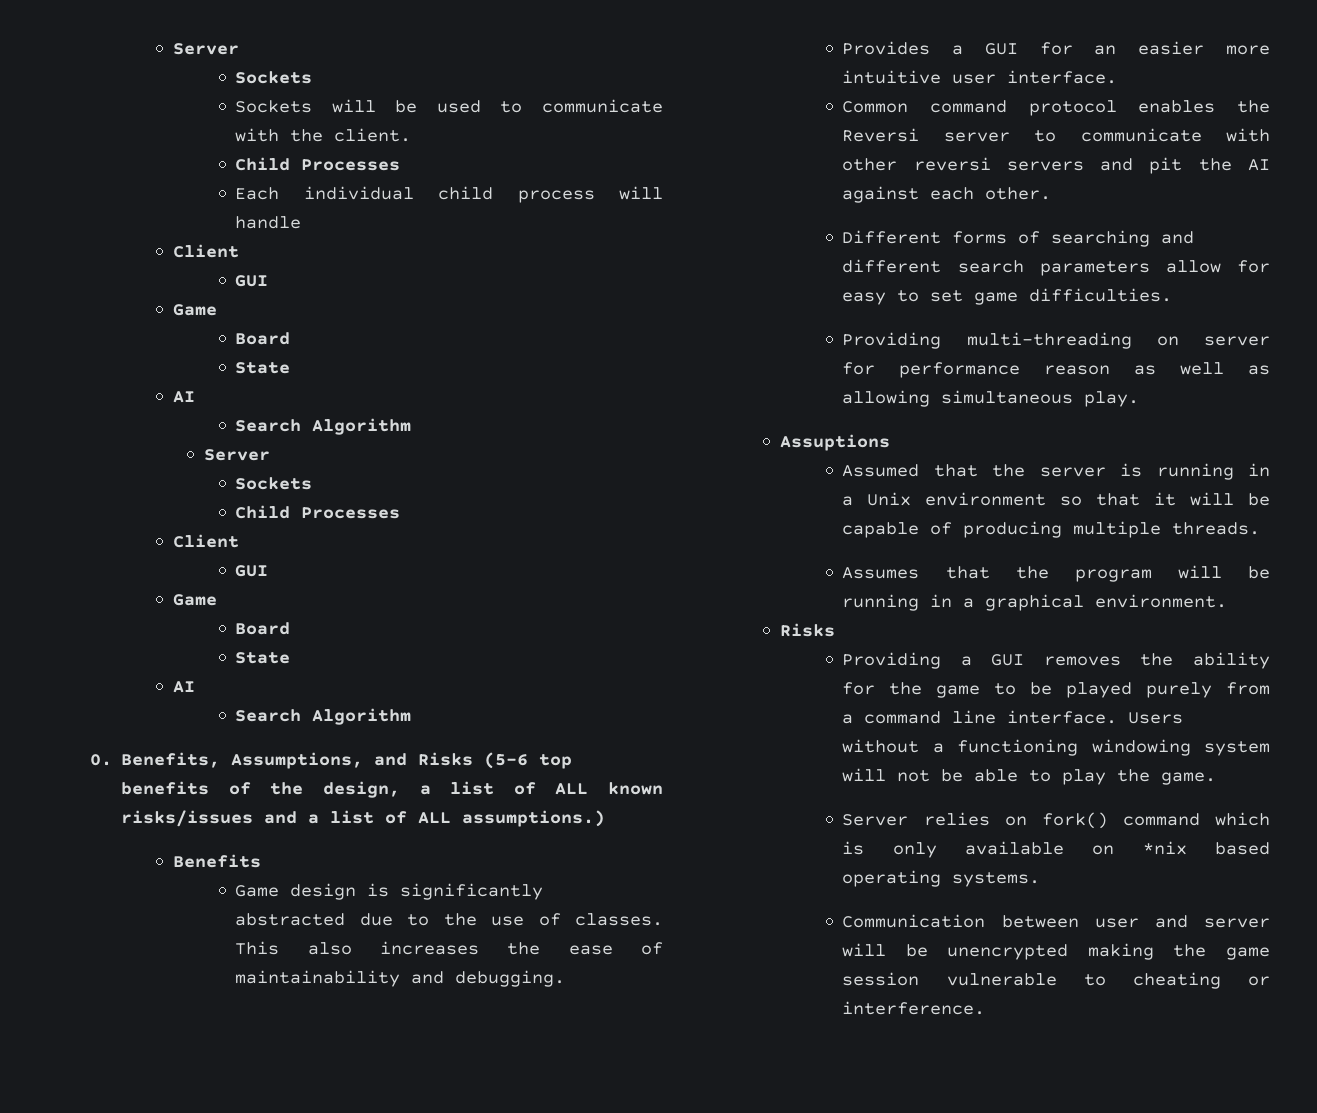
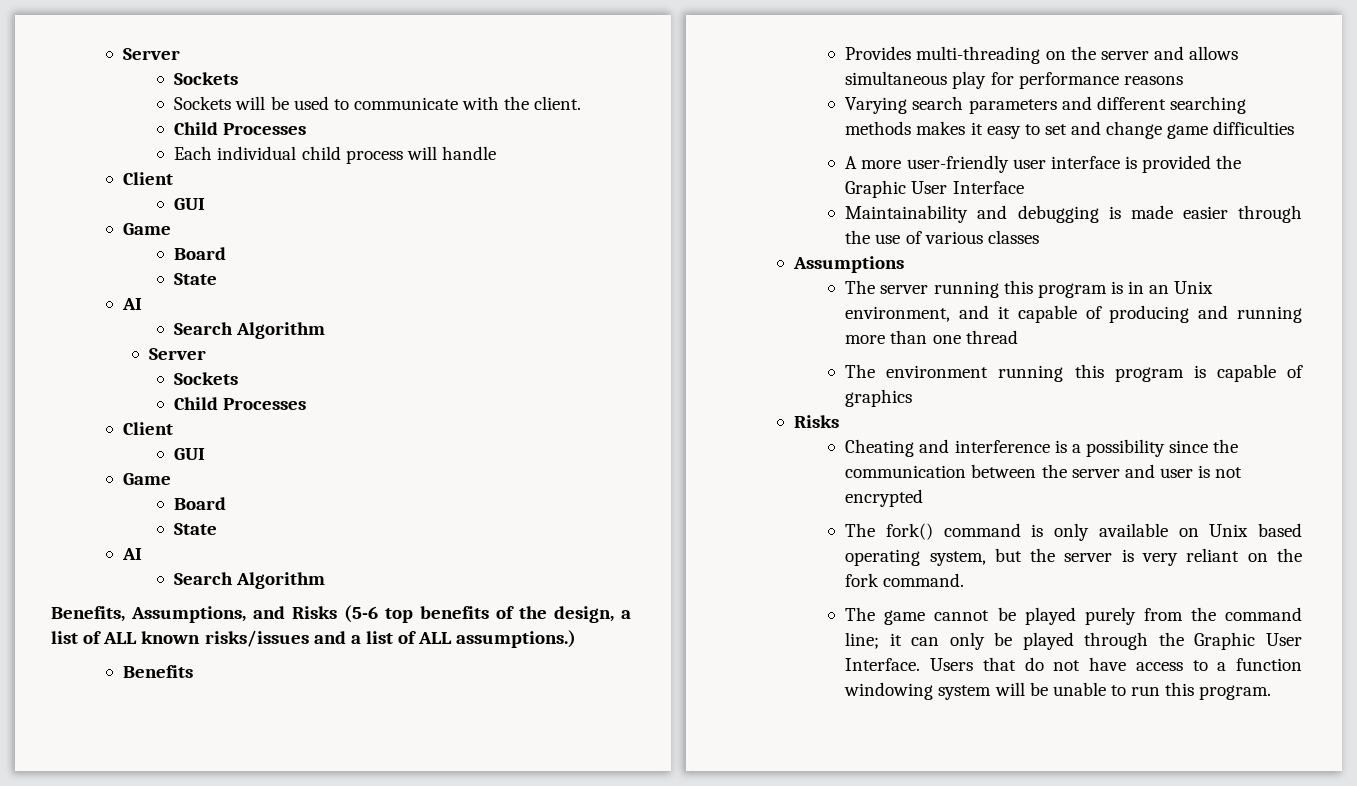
- 0. Benefits, Assumptions, and Risks (5-6 top benefits of the design, a list of ALL known risks/issues and a list of ALL assumptions.)
+ Benefits, Assumptions, and Risks (5-6 top benefits of the design, a list of ALL known risks/issues and a list of ALL assumptions.)
- Game design is significantly abstracted due to the use of classes. This also increases the ease of maintainability and debugging.
- Provides a GUI for an easier more intuitive user interface.
- Common command protocol enables the Reversi server to communicate with other reversi servers and pit the AI against each other.
- Different forms of searching and different search parameters allow for easy to set game difficulties.
- Providing multi-threading on server for performance reason as well as allowing simultaneous play.
- Assuptions
- Assumed that the server is running in a Unix environment so that it will be capable of producing multiple threads.
- Assumes that the program will be running in a graphical environment.
+ Provides multi-threading on the server and allows simultaneous play for performance reasons
+ Varying search parameters and different searching methods makes it easy to set and change game difficulties
+ A more user-friendly user interface is provided the Graphic User Interface
+ Maintainability and debugging is made easier through the use of various classes
+ Assumptions
+ The server running this program is in an Unix environment, and it capable of producing and running more than one thread
+ The environment running this program is capable of graphics
  Risks
- Providing a GUI removes the ability for the game to be played purely from a command line interface. Users without a functioning windowing system will not be able to play the game.
- Server relies on fork() command which is only available on *nix based operating systems.
- Communication between user and server will be unencrypted making the game session vulnerable to cheating or interference.
+ Cheating and interference is a possibility since the communication between the server and user is not encrypted
+ The fork() command is only available on Unix based operating system, but the server is very reliant on the fork command.
+ The game cannot be played purely from the command line; it can only be played through the Graphic User Interface. Users that do not have access to a function windowing system will be unable to run this program.

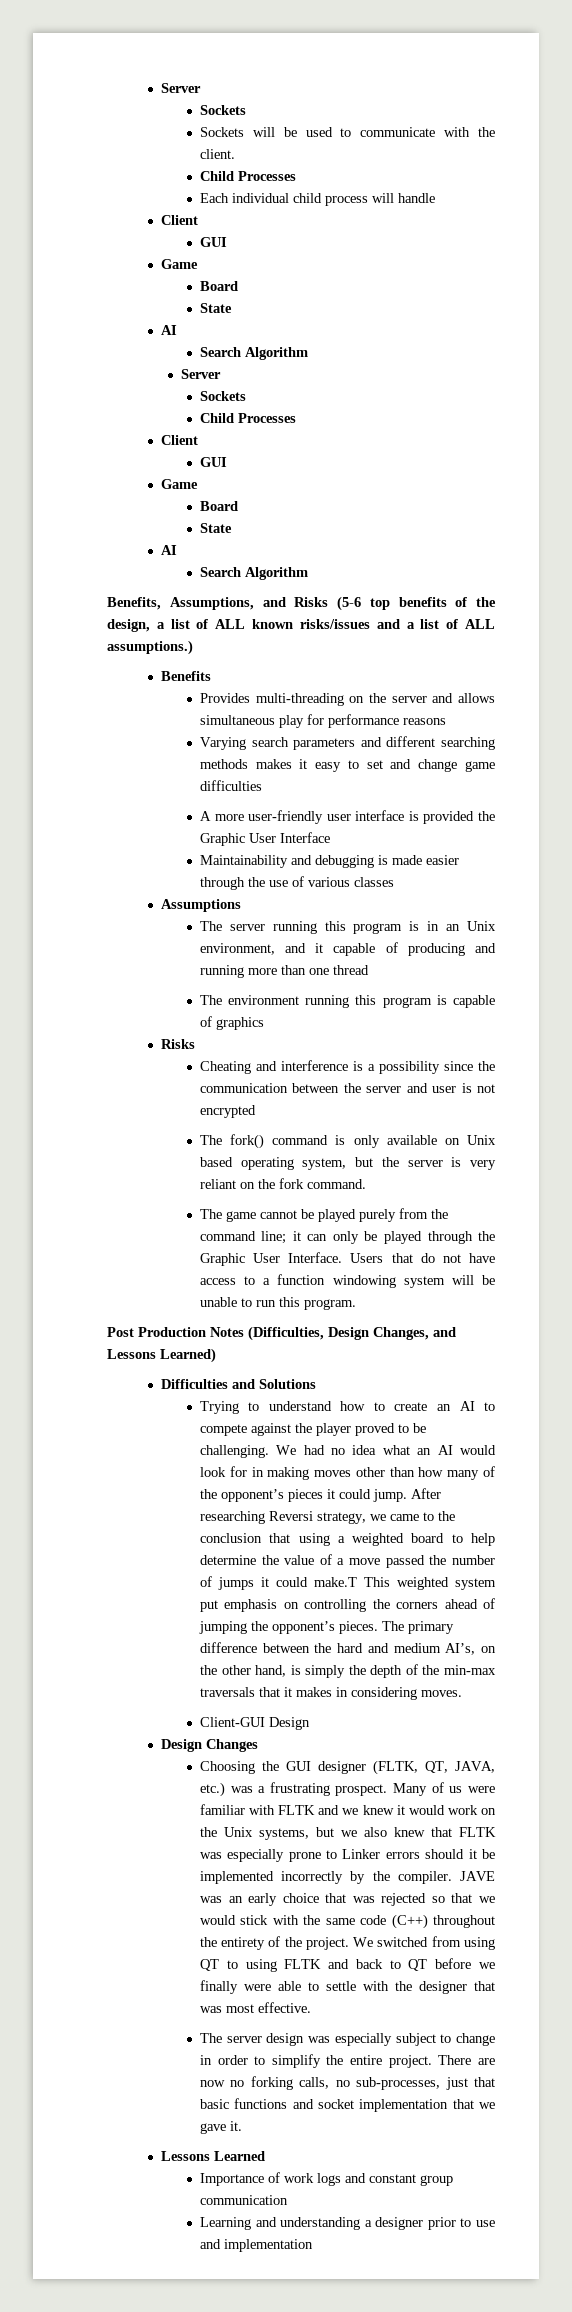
+ Post Production Notes (Difficulties, Design Changes, and Lessons Learned)
+ Difficulties and Solutions
+ Trying to understand how to create an AI to compete against the player proved to be challenging. We had no idea what an AI would look for in making moves other than how many of the opponent’s pieces it could jump. After researching Reversi strategy, we came to the conclusion that using a weighted board to help determine the value of a move passed the number of jumps it could make.T This weighted system put emphasis on controlling the corners ahead of jumping the opponent’s pieces. The primary difference between the hard and medium AI’s, on the other hand, is simply the depth of the min-max traversals that it makes in considering moves.
+ Client-GUI Design
+ Design Changes
+ Choosing the GUI designer (FLTK, QT, JAVA, etc.) was a frustrating prospect. Many of us were familiar with FLTK and we knew it would work on the Unix systems, but we also knew that FLTK was especially prone to Linker errors should it be implemented incorrectly by the compiler. JAVE was an early choice that was rejected so that we would stick with the same code (C++) throughout the entirety of the project. We switched from using QT to using FLTK and back to QT before we finally were able to settle with the designer that was most effective.
+ The server design was especially subject to change in order to simplify the entire project. There are now no forking calls, no sub-processes, just that basic functions and socket implementation that we gave it.
+ Lessons Learned
+ Importance of work logs and constant group communication
+ Learning and understanding a designer prior to use and implementation

